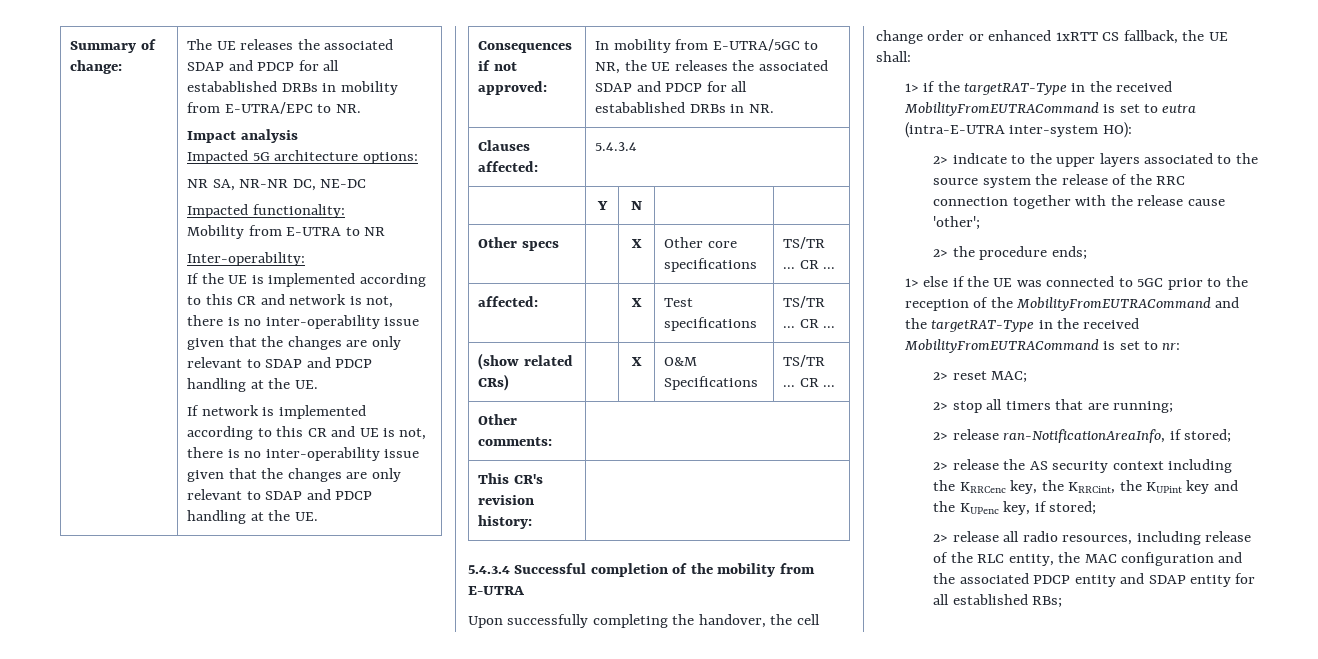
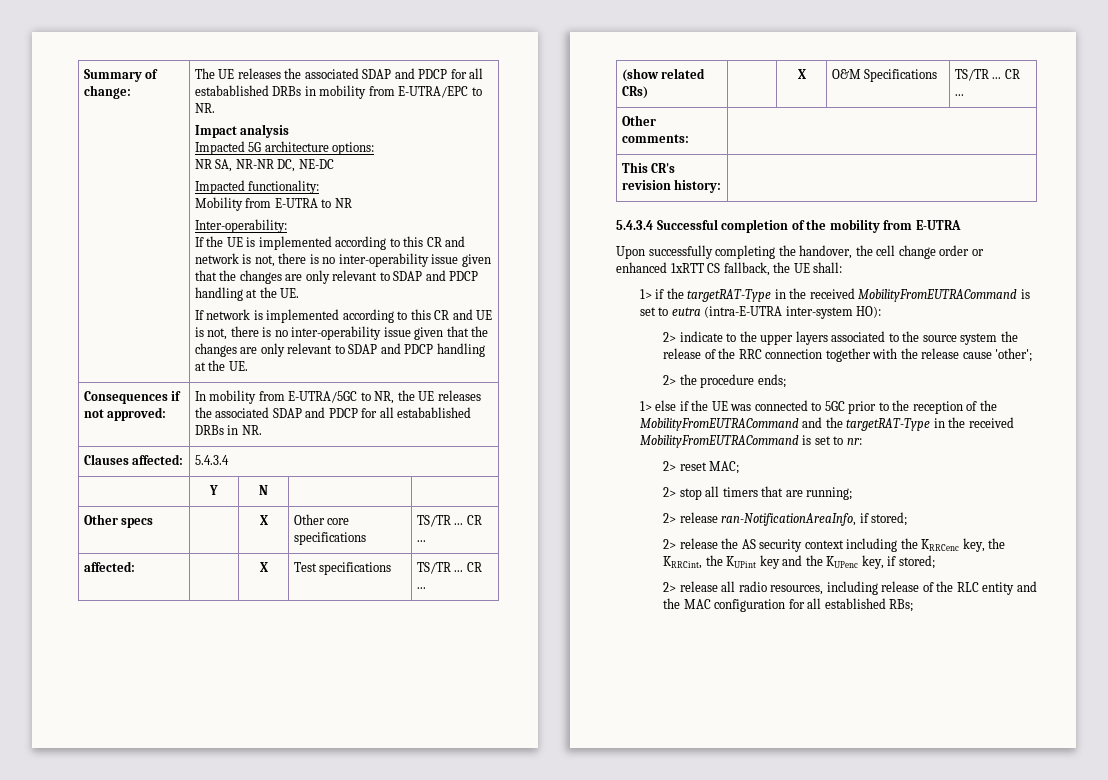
- 2> release all radio resources, including release of the RLC entity, the MAC configuration and the associated PDCP entity and SDAP entity for all established RBs;
+ 2> release all radio resources, including release of the RLC entity and the MAC configuration for all established RBs;

